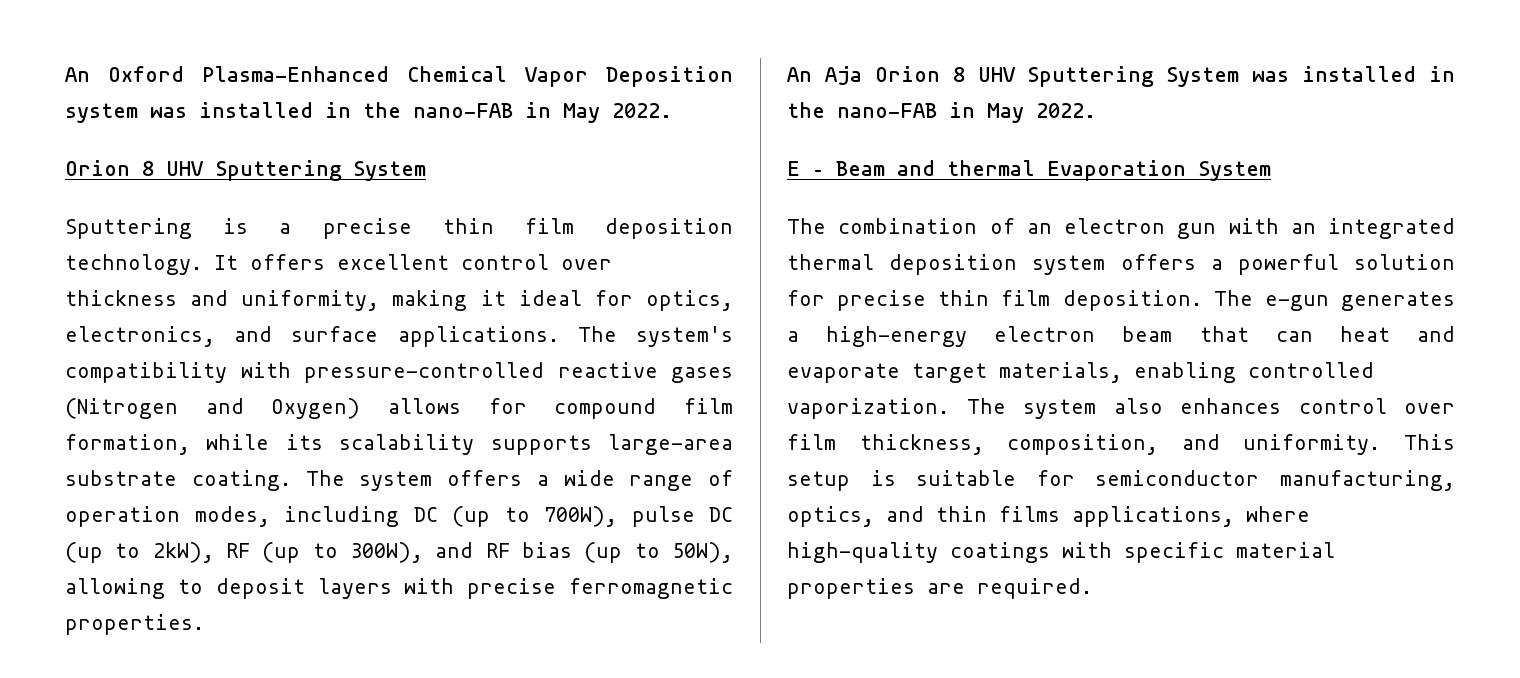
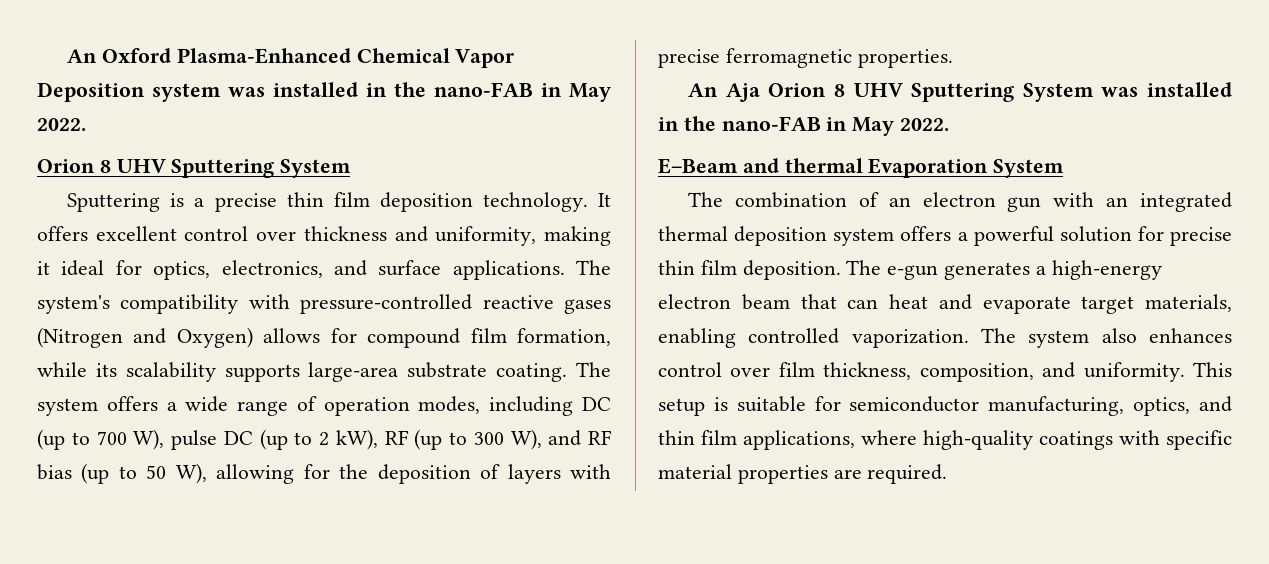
- The system offers a wide range of operation modes, including DC (up to 700W), pulse DC (up to 2kW), RF (up to 300W), and RF bias (up to 50W), allowing to deposit layers with precise ferromagnetic properties.
+ The system offers a wide range of operation modes, including DC (up to 700 W), pulse DC (up to 2 kW), RF (up to 300 W), and RF bias (up to 50 W), allowing for the deposition of layers with precise ferromagnetic properties.
- E – Beam and thermal Evaporation System
+ E–Beam and thermal Evaporation System
- This setup is suitable for semiconductor manufacturing, optics, and thin films applications, where high-quality coatings with specific material properties are required.
+ This setup is suitable for semiconductor manufacturing, optics, and thin film applications, where high-quality coatings with specific material properties are required.

